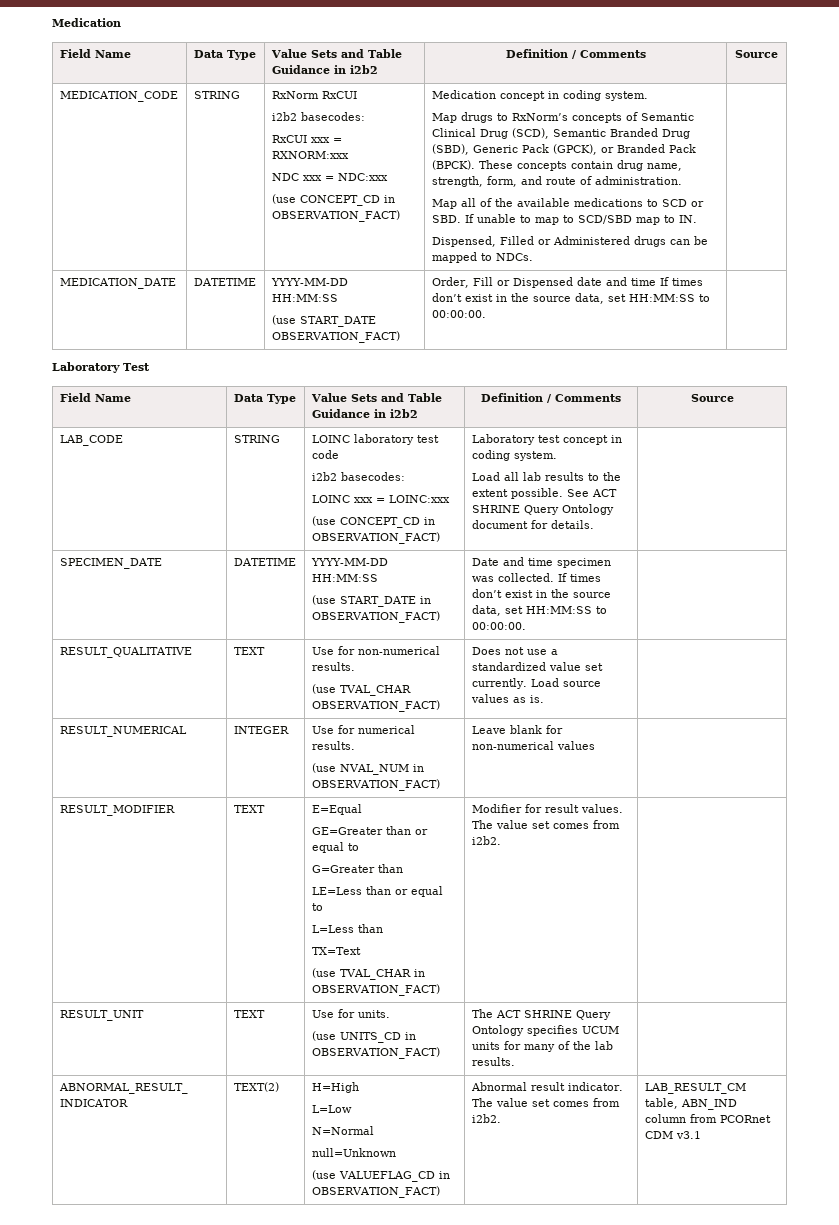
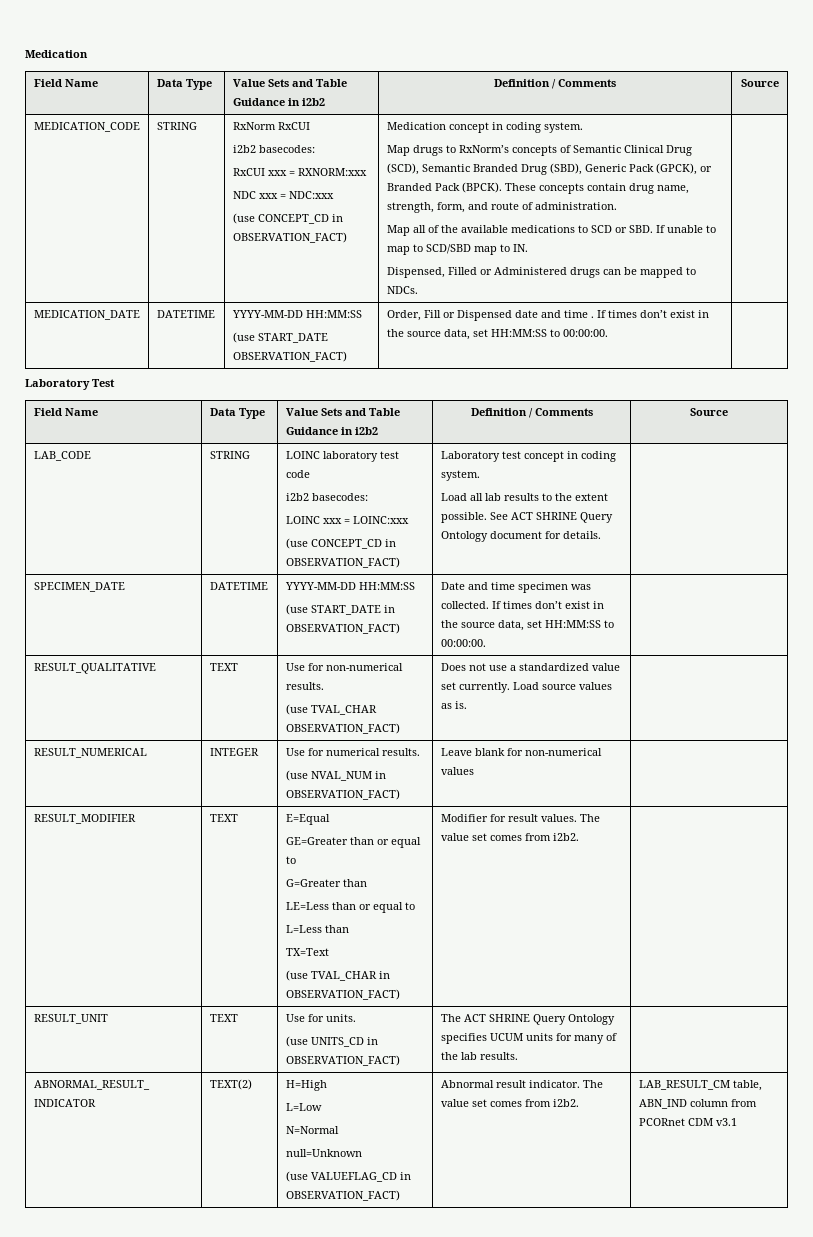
  MEDICATION_DATE | DATETIME | YYYY-MM-DD HH:MM:SS
- (use START_DATE OBSERVATION_FACT) | Order, Fill or Dispensed date and time If times don’t exist in the source data, set HH:MM:SS to 00:00:00. |
+ (use START_DATE OBSERVATION_FACT) | Order, Fill or Dispensed date and time . If times don’t exist in the source data, set HH:MM:SS to 00:00:00. |

